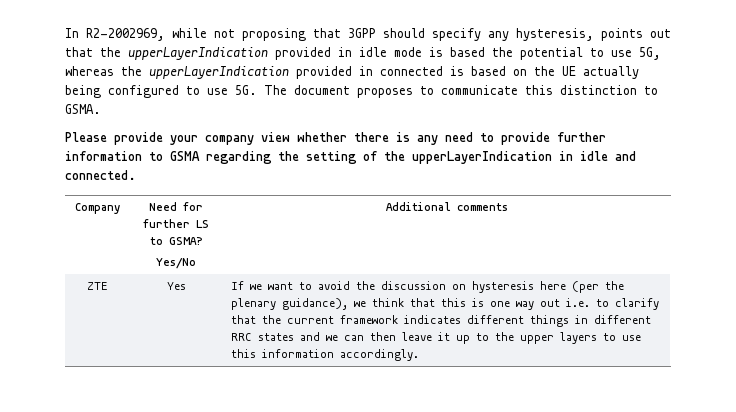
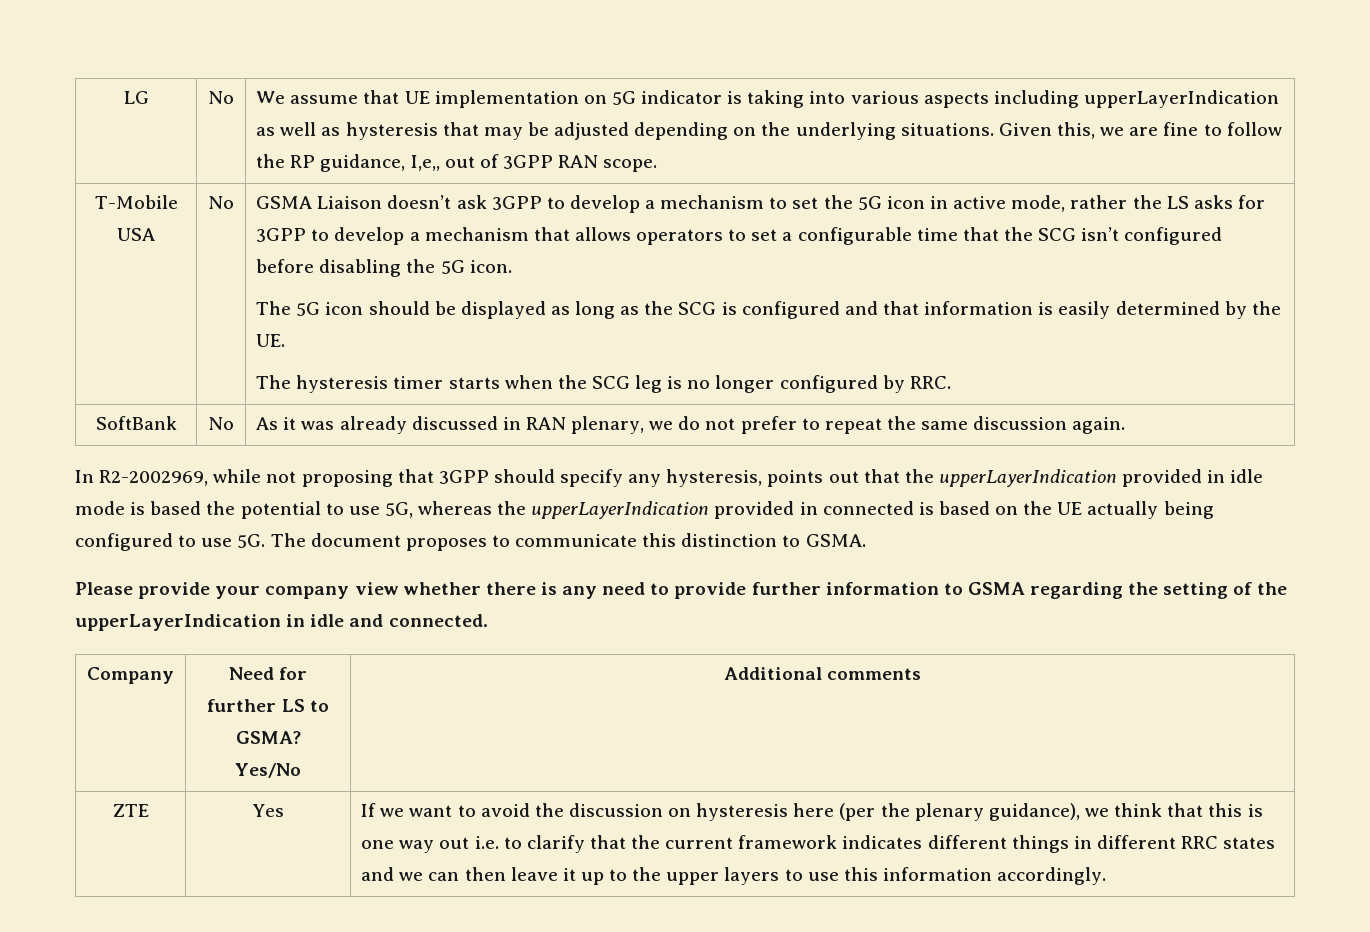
+ LG | No | We assume that UE implementation on 5G indicator is taking into various aspects including upperLayerIndication as well as hysteresis that may be adjusted depending on the underlying situations. Given this, we are fine to follow the RP guidance, I,e,, out of 3GPP RAN scope.
+ T-Mobile USA | No | GSMA Liaison doesn’t ask 3GPP to develop a mechanism to set the 5G icon in active mode, rather the LS asks for 3GPP to develop a mechanism that allows operators to set a configurable time that the SCG isn’t configured before disabling the 5G icon.
+ The 5G icon should be displayed as long as the SCG is configured and that information is easily determined by the UE.
+ The hysteresis timer starts when the SCG leg is no longer configured by RRC.
+ SoftBank | No | As it was already discussed in RAN plenary, we do not prefer to repeat the same discussion again.

